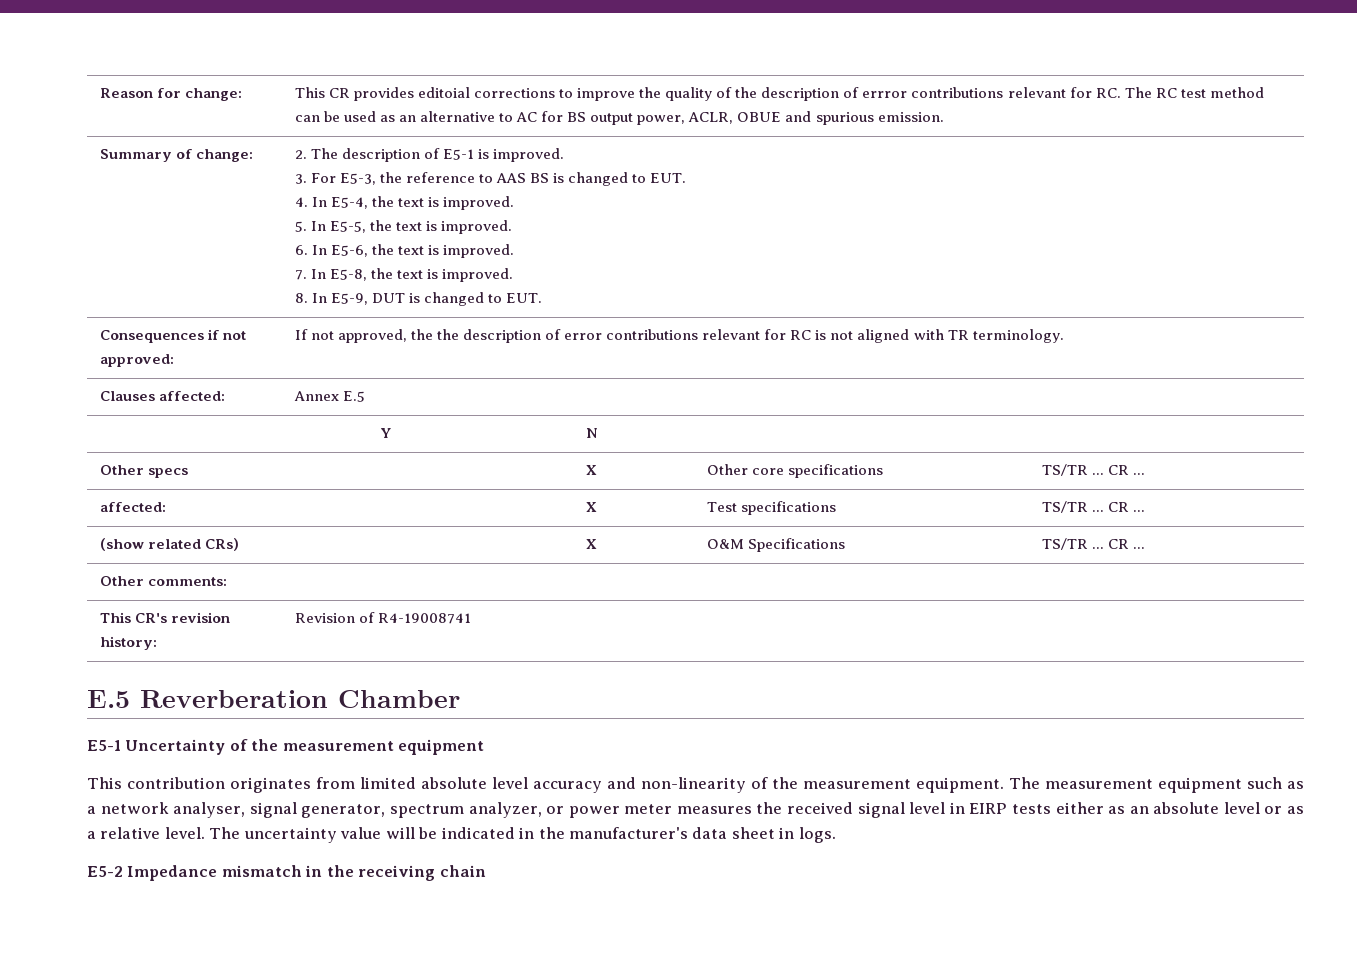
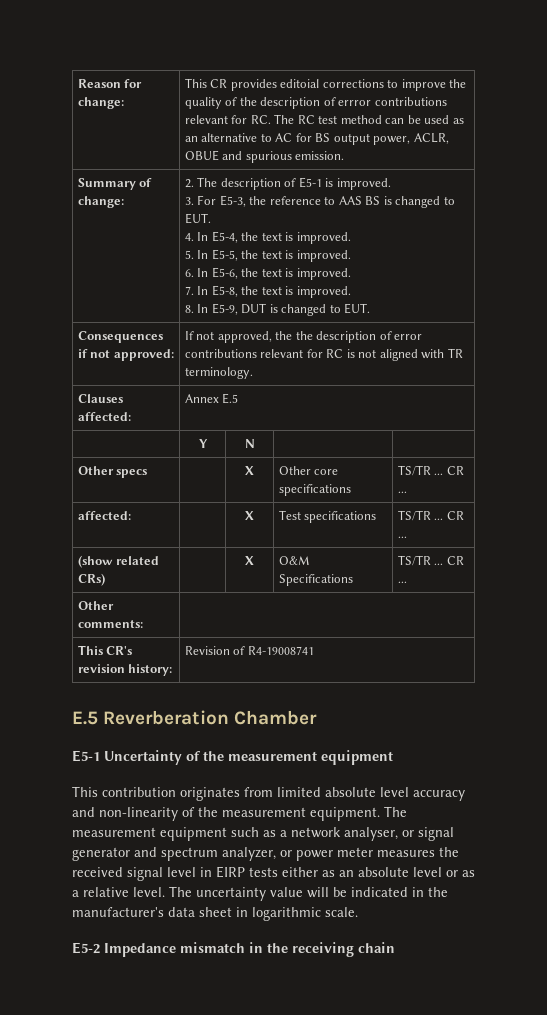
- The measurement equipment such as a network analyser, signal generator, spectrum analyzer, or power meter measures the received signal level in EIRP tests either as an absolute level or as a relative level.
+ The measurement equipment such as a network analyser, or signal generator and spectrum analyzer, or power meter measures the received signal level in EIRP tests either as an absolute level or as a relative level.
- The uncertainty value will be indicated in the manufacturer's data sheet in logs.
+ The uncertainty value will be indicated in the manufacturer's data sheet in logarithmic scale.

